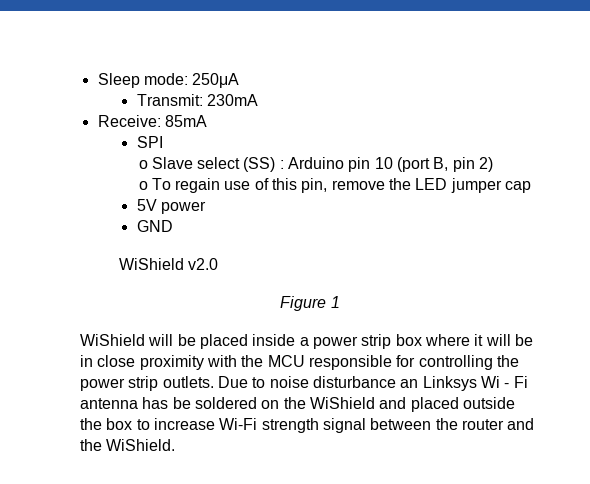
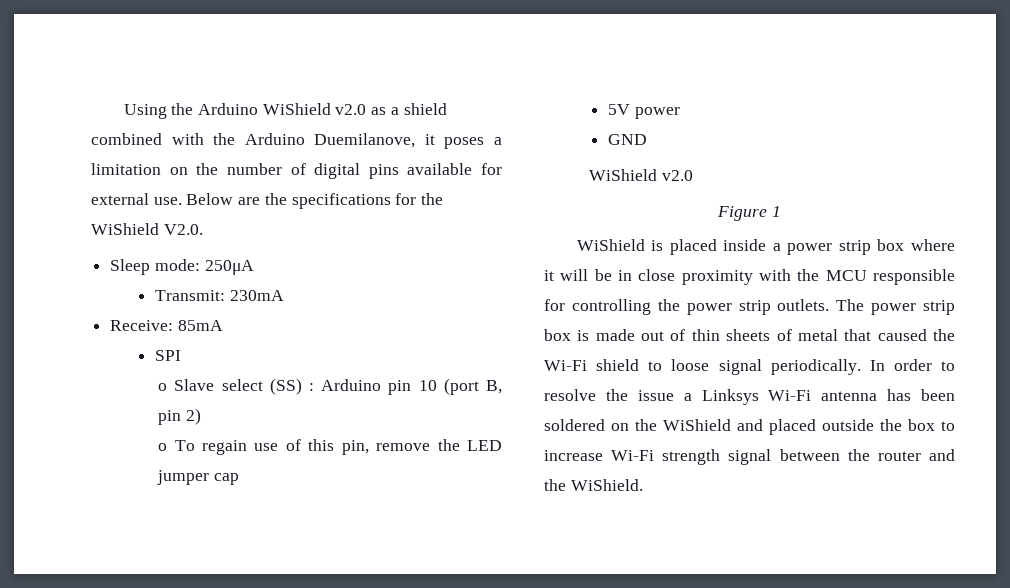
+ Using the Arduino WiShield v2.0 as a shield combined with the Arduino Duemilanove, it poses a limitation on the number of digital pins available for external use. Below are the specifications for the WiShield V2.0.
- WiShield will be placed inside a power strip box where it will be in close proximity with the MCU responsible for controlling the power strip outlets.
+ WiShield is placed inside a power strip box where it will be in close proximity with the MCU responsible for controlling the power strip outlets.
- Due to noise disturbance an Linksys Wi - Fi antenna has be soldered on the WiShield and placed outside the box to increase Wi-Fi strength signal between the router and the WiShield.
+ The power strip box is made out of thin sheets of metal that caused the Wi-Fi shield to loose signal periodically. In order to resolve the issue a Linksys Wi-Fi antenna has been soldered on the WiShield and placed outside the box to increase Wi-Fi strength signal between the router and the WiShield.

